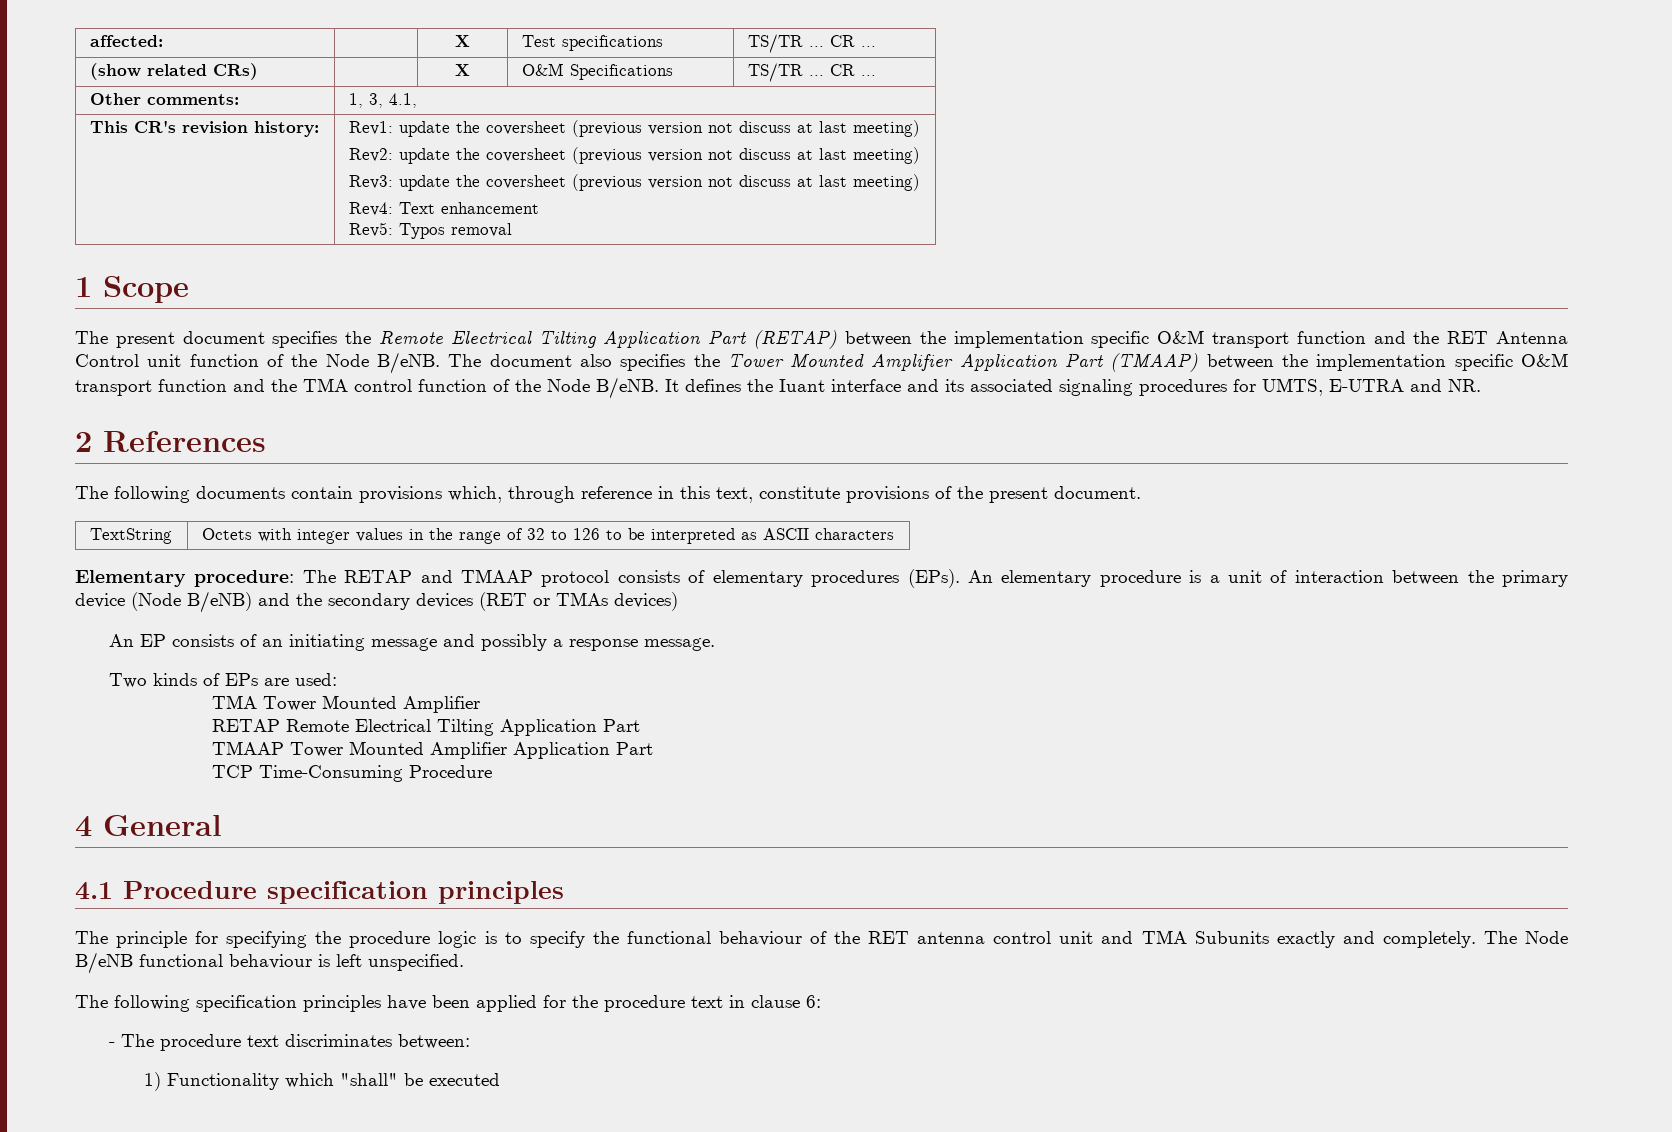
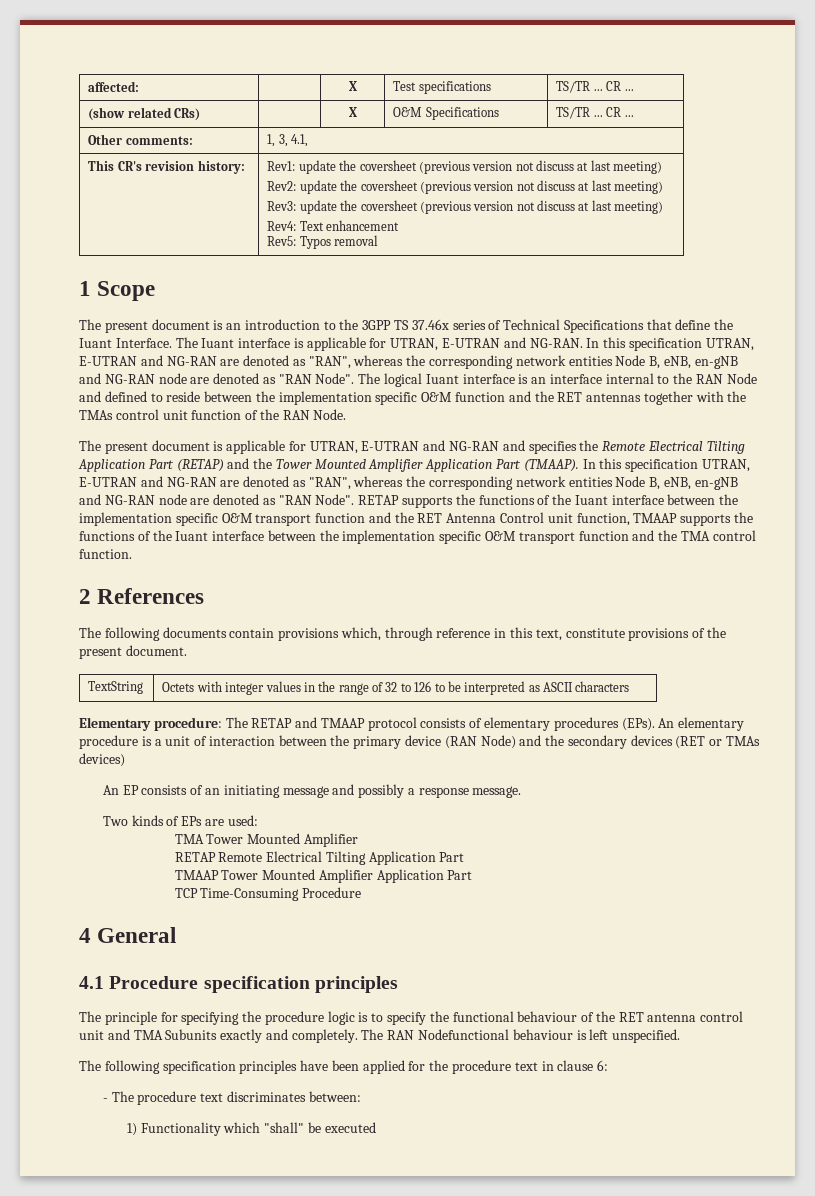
- The present document specifies the Remote Electrical Tilting Application Part (RETAP) between the implementation specific O&M transport function and the RET Antenna Control unit function of the Node B/eNB. The document also specifies the Tower Mounted Amplifier Application Part (TMAAP) between the implementation specific O&M transport function and the TMA control function of the Node B/eNB. It defines the Iuant interface and its associated signaling procedures for UMTS, E-UTRA and NR.
+ The present document is an introduction to the 3GPP TS 37.46x series of Technical Specifications that define the Iuant Interface. The Iuant interface is applicable for UTRAN, E-UTRAN and NG-RAN. In this specification UTRAN, E-UTRAN and NG-RAN are denoted as "RAN", whereas the corresponding network entities Node B, eNB, en-gNB and NG-RAN node are denoted as "RAN Node". The logical Iuant interface is an interface internal to the RAN Node and defined to reside between the implementation specific O&M function and the RET antennas together with the TMAs control unit function of the RAN Node.
+ The present document is applicable for UTRAN, E-UTRAN and NG-RAN and specifies the Remote Electrical Tilting Application Part (RETAP) and the Tower Mounted Amplifier Application Part (TMAAP). In this specification UTRAN, E-UTRAN and NG-RAN are denoted as "RAN", whereas the corresponding network entities Node B, eNB, en-gNB and NG-RAN node are denoted as "RAN Node". RETAP supports the functions of the Iuant interface between the implementation specific O&M transport function and the RET Antenna Control unit function, TMAAP supports the functions of the Iuant interface between the implementation specific O&M transport function and the TMA control function.
- An elementary procedure is a unit of interaction between the primary device (Node B/eNB) and the secondary devices (RET or TMAs devices)
+ An elementary procedure is a unit of interaction between the primary device (RAN Node) and the secondary devices (RET or TMAs devices)
- The Node B/eNB functional behaviour is left unspecified.
+ The RAN Nodefunctional behaviour is left unspecified.

